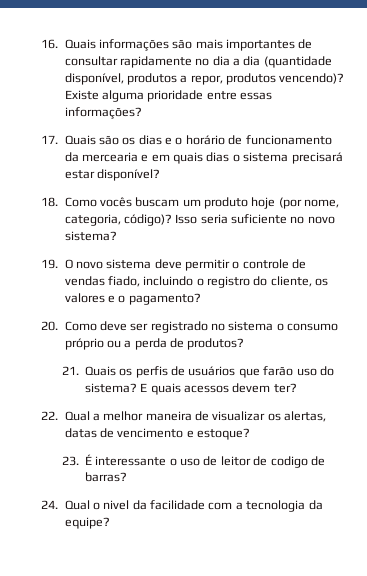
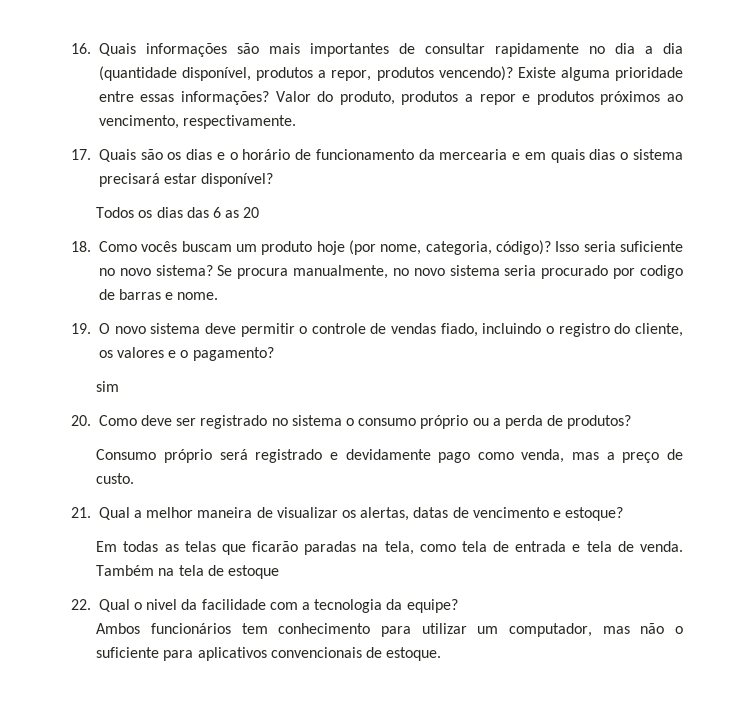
+ Valor do produto, produtos a repor e produtos próximos ao vencimento, respectivamente.
+ Todos os dias das 6 as 20
+ Se procura manualmente, no novo sistema seria procurado por codigo de barras e nome.
+ sim
- 21. Quais os perfis de usuários que farão uso do sistema? E quais acessos devem ter?
- 22. Qual a melhor maneira de visualizar os alertas, datas de vencimento e estoque?
+ Consumo próprio será registrado e devidamente pago como venda, mas a preço de custo.
+ 21. Qual a melhor maneira de visualizar os alertas, datas de vencimento e estoque?
- 23. É interessante o uso de leitor de codigo de barras?
- 24. Qual o nivel da facilidade com a tecnologia da equipe?
+ Em todas as telas que ficarão paradas na tela, como tela de entrada e tela de venda. Também na tela de estoque
+ 22. Qual o nivel da facilidade com a tecnologia da equipe?
+ Ambos funcionários tem conhecimento para utilizar um computador, mas não o suficiente para aplicativos convencionais de estoque.

